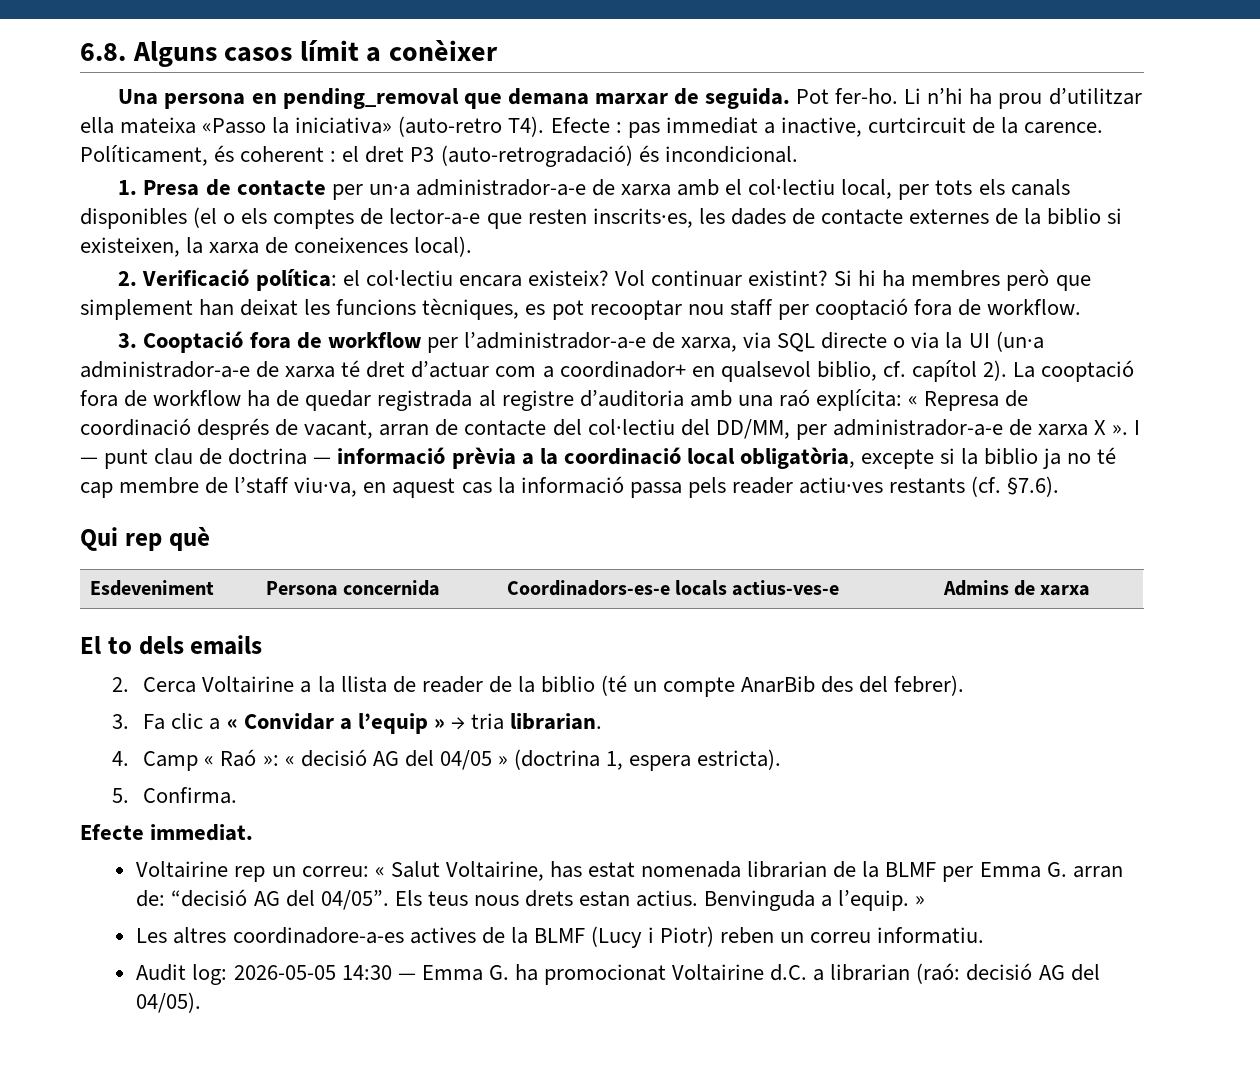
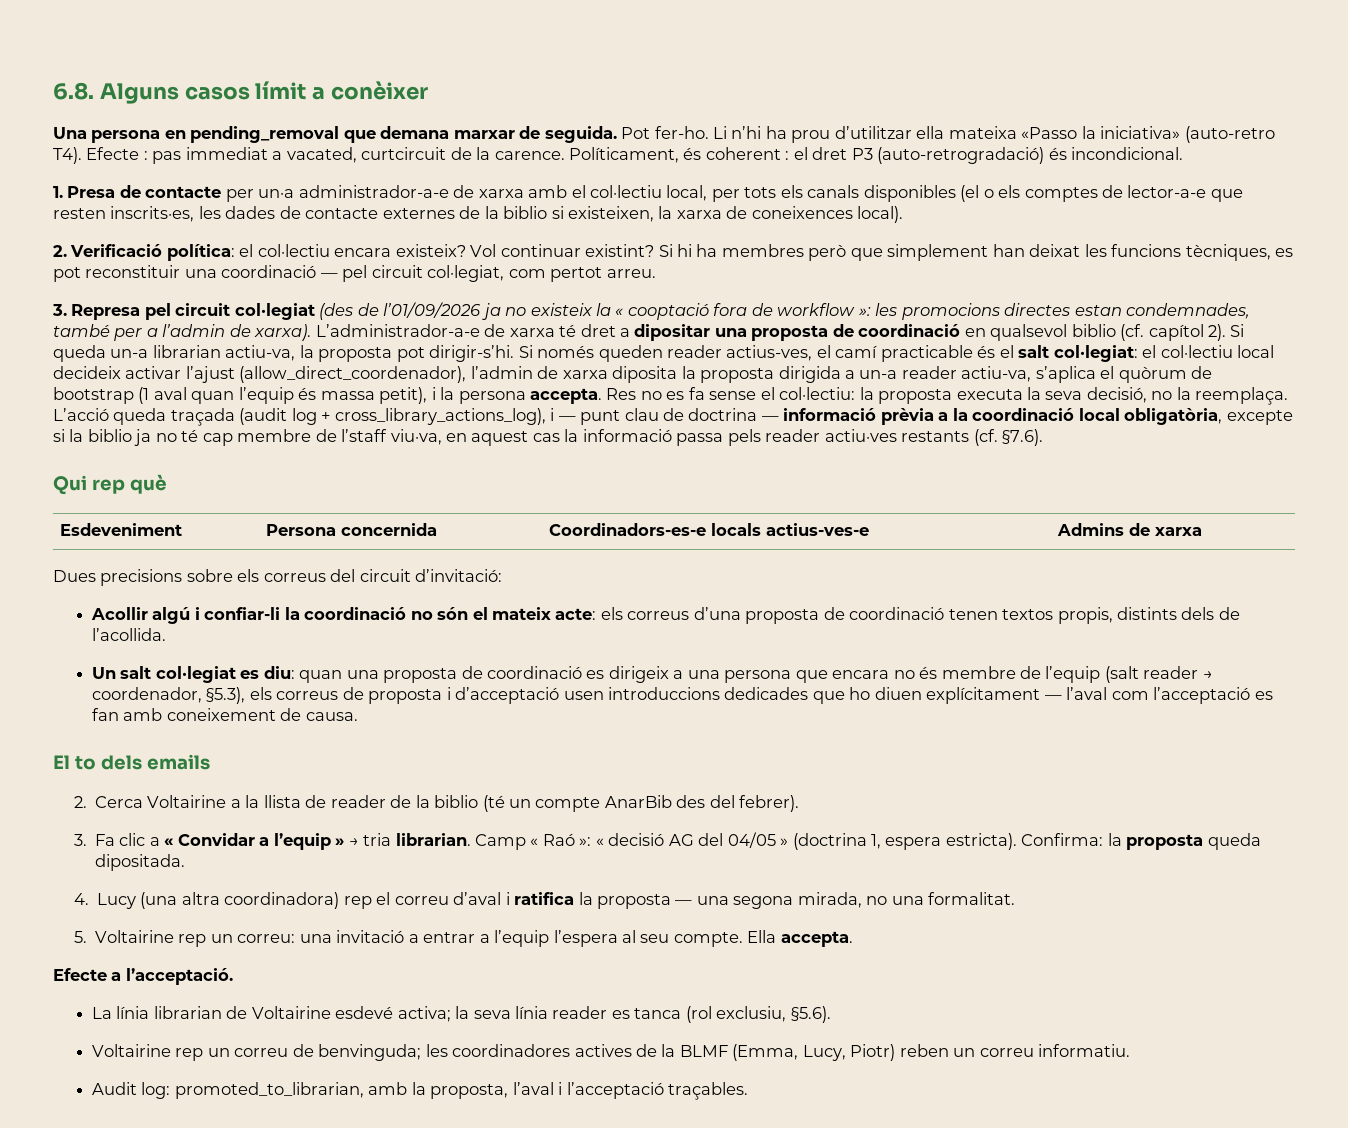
- Li n’hi ha prou d’utilitzar ella mateixa «Passo la iniciativa» (auto-retro T4). Efecte : pas immediat a inactive, curtcircuit de la carence.
+ Li n’hi ha prou d’utilitzar ella mateixa «Passo la iniciativa» (auto-retro T4). Efecte : pas immediat a vacated, curtcircuit de la carence.
- Si hi ha membres però que simplement han deixat les funcions tècniques, es pot recooptar nou staff per cooptació fora de workflow.
- 3. Cooptació fora de workflow per l’administrador-a-e de xarxa, via SQL directe o via la UI (un·a administrador-a-e de xarxa té dret d’actuar com a coordinador+ en qualsevol biblio, cf. capítol 2). La cooptació fora de workflow ha de quedar registrada al registre d’auditoria amb una raó explícita: « Represa de coordinació després de vacant, arran de contacte del col·lectiu del DD/MM, per administrador-a-e de xarxa X ». I — punt clau de doctrina — informació prèvia a la coordinació local obligatòria, excepte si la biblio ja no té cap membre de l’staff viu·va, en aquest cas la informació passa pels reader actiu·ves restants (cf. §7.6).
+ Si hi ha membres però que simplement han deixat les funcions tècniques, es pot reconstituir una coordinació — pel circuit col·legiat, com pertot arreu.
+ 3. Represa pel circuit col·legiat (des de l’01/09/2026 ja no existeix la « cooptació fora de workflow »: les promocions directes estan condemnades, també per a l’admin de xarxa). L’administrador-a-e de xarxa té dret a dipositar una proposta de coordinació en qualsevol biblio (cf. capítol 2). Si queda un-a librarian actiu-va, la proposta pot dirigir-s’hi. Si només queden reader actius-ves, el camí practicable és el salt col·legiat: el col·lectiu local decideix activar l’ajust (allow_direct_coordenador), l’admin de xarxa diposita la proposta dirigida a un-a reader actiu-va, s’aplica el quòrum de bootstrap (1 aval quan l’equip és massa petit), i la persona accepta. Res no es fa sense el col·lectiu: la proposta executa la seva decisió, no la reemplaça. L’acció queda traçada (audit log + cross_library_actions_log), i — punt clau de doctrina — informació prèvia a la coordinació local obligatòria, excepte si la biblio ja no té cap membre de l’staff viu·va, en aquest cas la informació passa pels reader actiu·ves restants (cf. §7.6).
+ Dues precisions sobre els correus del circuit d’invitació:
+ Acollir algú i confiar-li la coordinació no són el mateix acte: els correus d’una proposta de coordinació tenen textos propis, distints dels de l’acollida.
+ Un salt col·legiat es diu: quan una proposta de coordinació es dirigeix a una persona que encara no és membre de l’equip (salt reader → coordenador, §5.3), els correus de proposta i d’acceptació usen introduccions dedicades que ho diuen explícitament — l’aval com l’acceptació es fan amb coneixement de causa.
- 3. Fa clic a « Convidar a l’equip » → tria librarian.
- 4. Camp « Raó »: « decisió AG del 04/05 » (doctrina 1, espera estricta).
- 5. Confirma.
- Efecte immediat.
- Voltairine rep un correu: « Salut Voltairine, has estat nomenada librarian de la BLMF per Emma G. arran de: “decisió AG del 04/05”. Els teus nous drets estan actius. Benvinguda a l’equip. »
- Les altres coordinadore-a-es actives de la BLMF (Lucy i Piotr) reben un correu informatiu.
+ 3. Fa clic a « Convidar a l’equip » → tria librarian. Camp « Raó »: « decisió AG del 04/05 » (doctrina 1, espera estricta). Confirma: la proposta queda dipositada.
+ 4. Lucy (una altra coordinadora) rep el correu d’aval i ratifica la proposta — una segona mirada, no una formalitat.
+ 5. Voltairine rep un correu: una invitació a entrar a l’equip l’espera al seu compte. Ella accepta.
+ Efecte a l’acceptació.
+ La línia librarian de Voltairine esdevé activa; la seva línia reader es tanca (rol exclusiu, §5.6).
+ Voltairine rep un correu de benvinguda; les coordinadores actives de la BLMF (Emma, Lucy, Piotr) reben un correu informatiu.
- Audit log: 2026-05-05 14:30 — Emma G. ha promocionat Voltairine d.C. a librarian (raó: decisió AG del 04/05).
+ Audit log: promoted_to_librarian, amb la proposta, l’aval i l’acceptació traçables.

